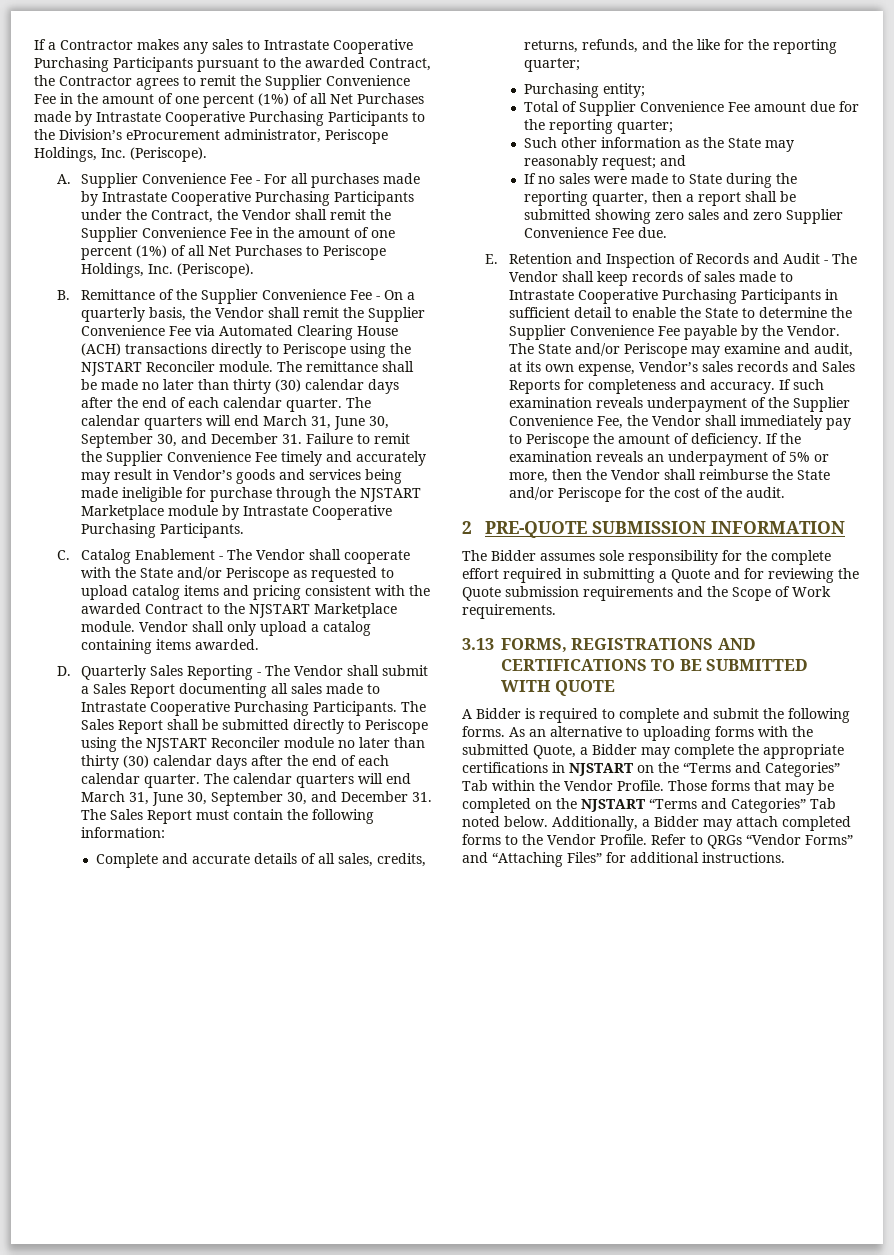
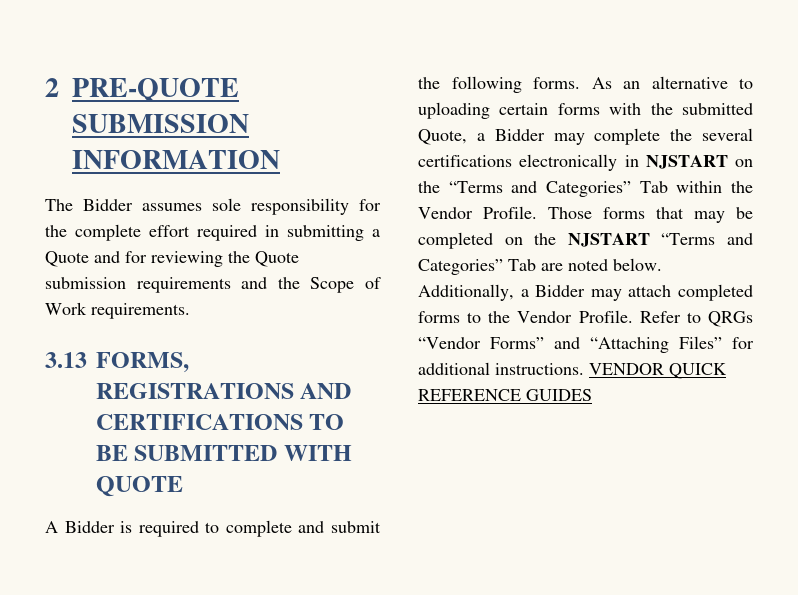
- If a Contractor makes any sales to Intrastate Cooperative Purchasing Participants pursuant to the awarded Contract, the Contractor agrees to remit the Supplier Convenience Fee in the amount of one percent (1%) of all Net Purchases made by Intrastate Cooperative Purchasing Participants to the Division’s eProcurement administrator, Periscope Holdings, Inc. (Periscope).
- A. Supplier Convenience Fee - For all purchases made by Intrastate Cooperative Purchasing Participants under the Contract, the Vendor shall remit the Supplier Convenience Fee in the amount of one percent (1%) of all Net Purchases to Periscope Holdings, Inc. (Periscope).
- B. Remittance of the Supplier Convenience Fee - On a quarterly basis, the Vendor shall remit the Supplier Convenience Fee via Automated Clearing House (ACH) transactions directly to Periscope using the NJSTART Reconciler module. The remittance shall be made no later than thirty (30) calendar days after the end of each calendar quarter. The calendar quarters will end March 31, June 30, September 30, and December 31. Failure to remit the Supplier Convenience Fee timely and accurately may result in Vendor’s goods and services being made ineligible for purchase through the NJSTART Marketplace module by Intrastate Cooperative Purchasing Participants.
- C. Catalog Enablement - The Vendor shall cooperate with the State and/or Periscope as requested to upload catalog items and pricing consistent with the awarded Contract to the NJSTART Marketplace module. Vendor shall only upload a catalog containing items awarded.
- D. Quarterly Sales Reporting - The Vendor shall submit a Sales Report documenting all sales made to Intrastate Cooperative Purchasing Participants. The Sales Report shall be submitted directly to Periscope using the NJSTART Reconciler module no later than thirty (30) calendar days after the end of each calendar quarter. The calendar quarters will end March 31, June 30, September 30, and December 31. The Sales Report must contain the following information:
- Complete and accurate details of all sales, credits, returns, refunds, and the like for the reporting quarter;
- Purchasing entity;
- Total of Supplier Convenience Fee amount due for the reporting quarter;
- Such other information as the State may reasonably request; and
- If no sales were made to State during the reporting quarter, then a report shall be submitted showing zero sales and zero Supplier Convenience Fee due.
- E. Retention and Inspection of Records and Audit - The Vendor shall keep records of sales made to Intrastate Cooperative Purchasing Participants in sufficient detail to enable the State to determine the Supplier Convenience Fee payable by the Vendor. The State and/or Periscope may examine and audit, at its own expense, Vendor’s sales records and Sales Reports for completeness and accuracy. If such examination reveals underpayment of the Supplier Convenience Fee, the Vendor shall immediately pay to Periscope the amount of deficiency. If the examination reveals an underpayment of 5% or more, then the Vendor shall reimburse the State and/or Periscope for the cost of the audit.
- As an alternative to uploading forms with the submitted Quote, a Bidder may complete the appropriate certifications in NJSTART on the “Terms and Categories” Tab within the Vendor Profile.
+ As an alternative to uploading certain forms with the submitted Quote, a Bidder may complete the several certifications electronically in NJSTART on the “Terms and Categories” Tab within the Vendor Profile.
- Those forms that may be completed on the NJSTART “Terms and Categories” Tab noted below.
+ Those forms that may be completed on the NJSTART “Terms and Categories” Tab are noted below.
+ VENDOR QUICK REFERENCE GUIDES

